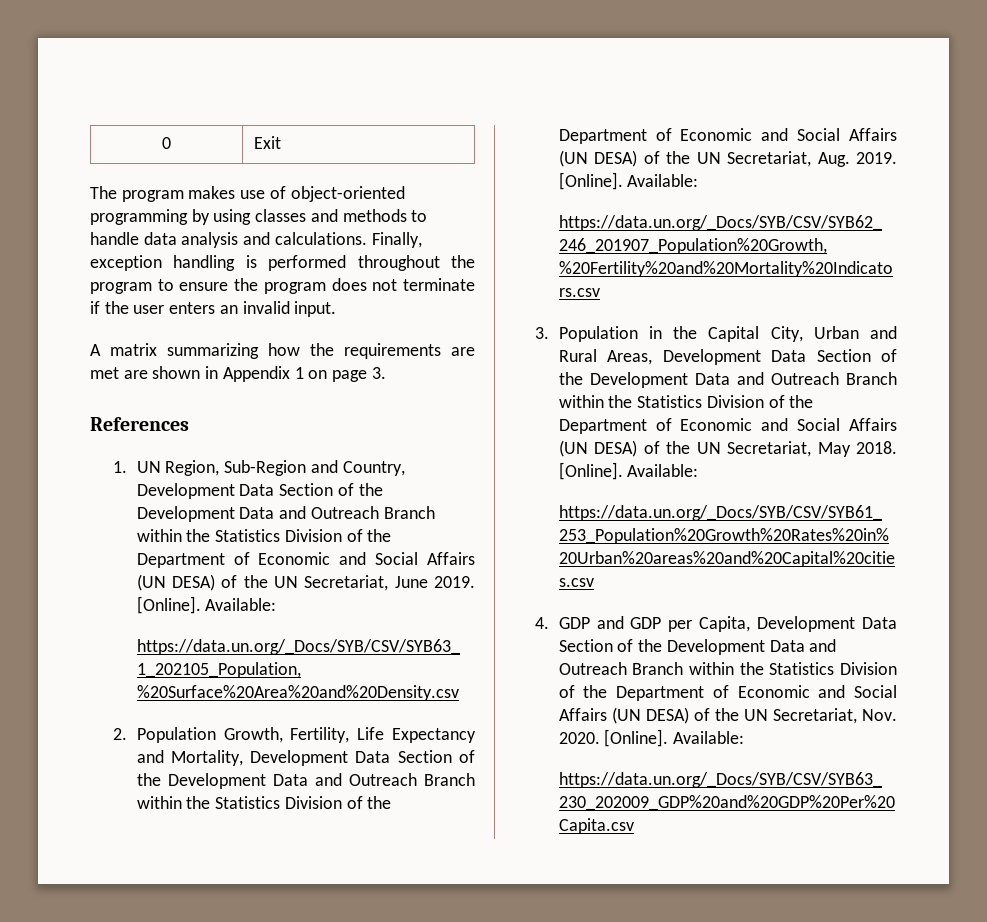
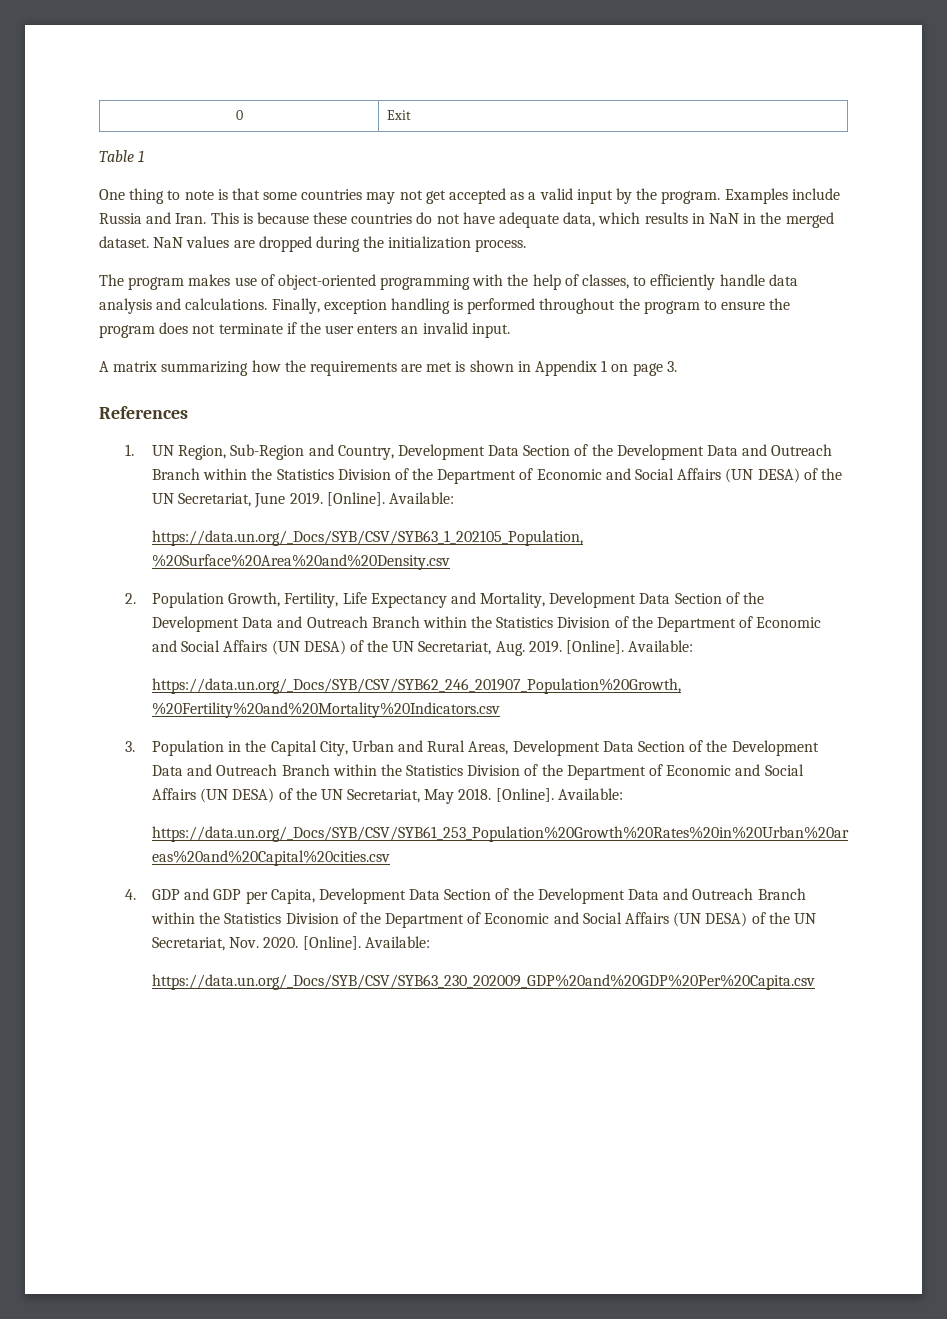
+ Table 1
+ One thing to note is that some countries may not get accepted as a valid input by the program. Examples include Russia and Iran. This is because these countries do not have adequate data, which results in NaN in the merged dataset. NaN values are dropped during the initialization process.
- The program makes use of object-oriented programming by using classes and methods to handle data analysis and calculations.
+ The program makes use of object-oriented programming with the help of classes, to efficiently handle data analysis and calculations.
- A matrix summarizing how the requirements are met are shown in Appendix 1 on page 3.
+ A matrix summarizing how the requirements are met is shown in Appendix 1 on page 3.

